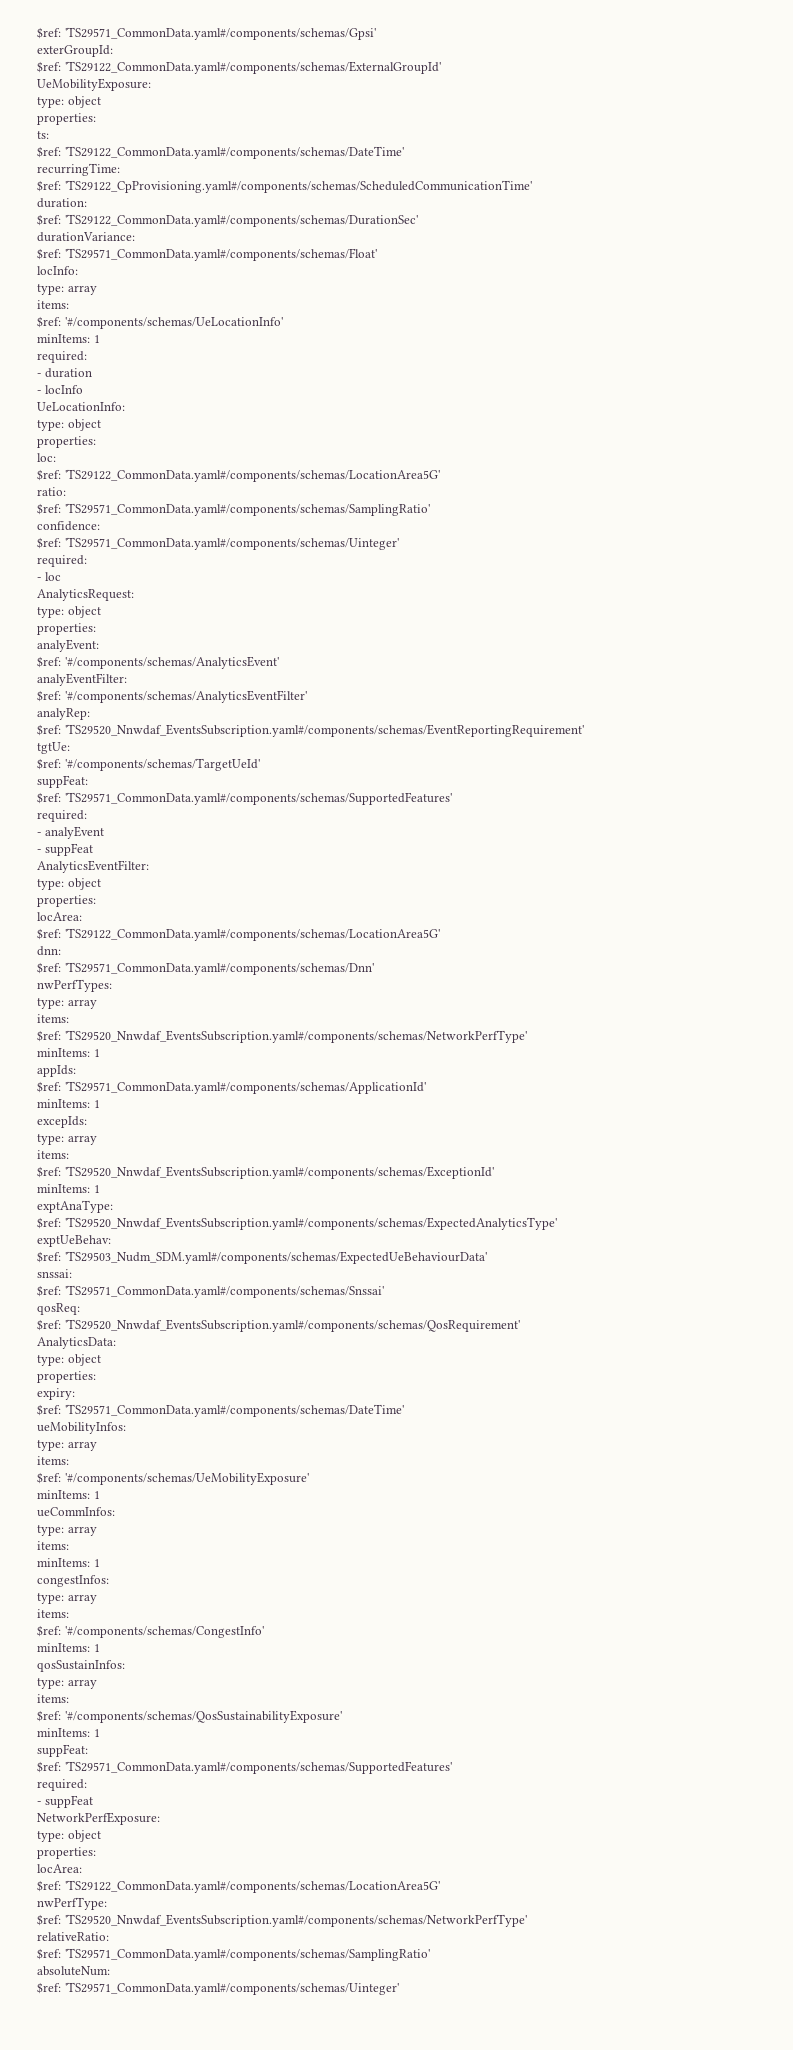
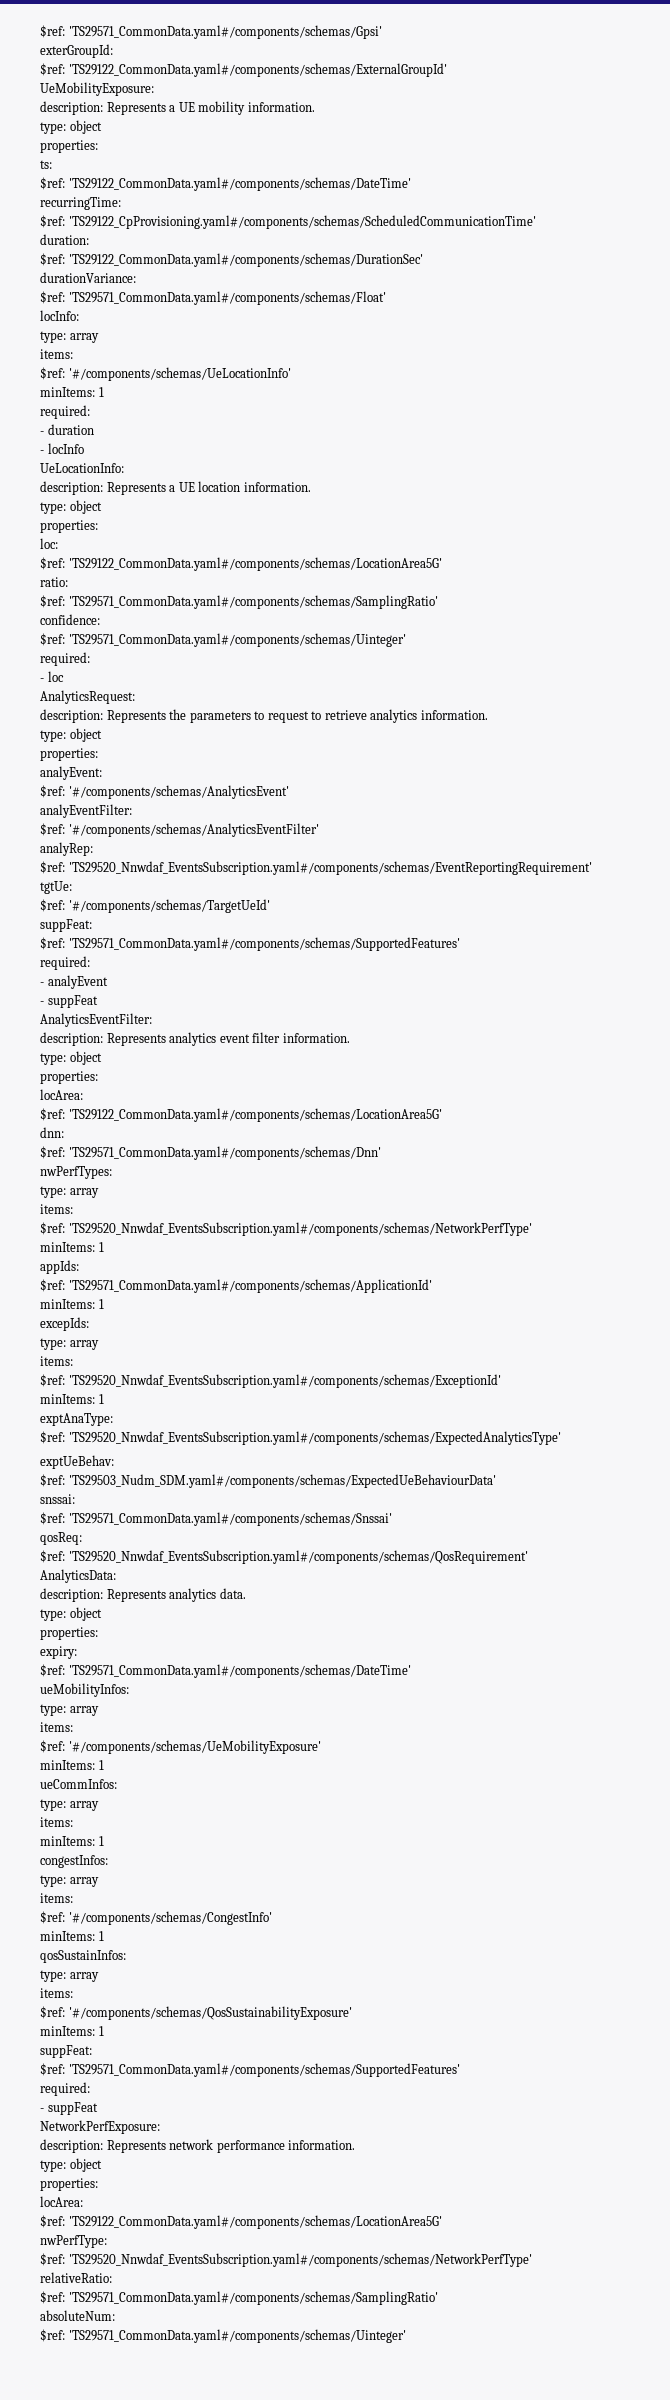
+ description: Represents a UE mobility information.
+ description: Represents a UE location information.
+ description: Represents the parameters to request to retrieve analytics information.
+ description: Represents analytics event filter information.
+ description: Represents analytics data.
+ description: Represents network performance information.

